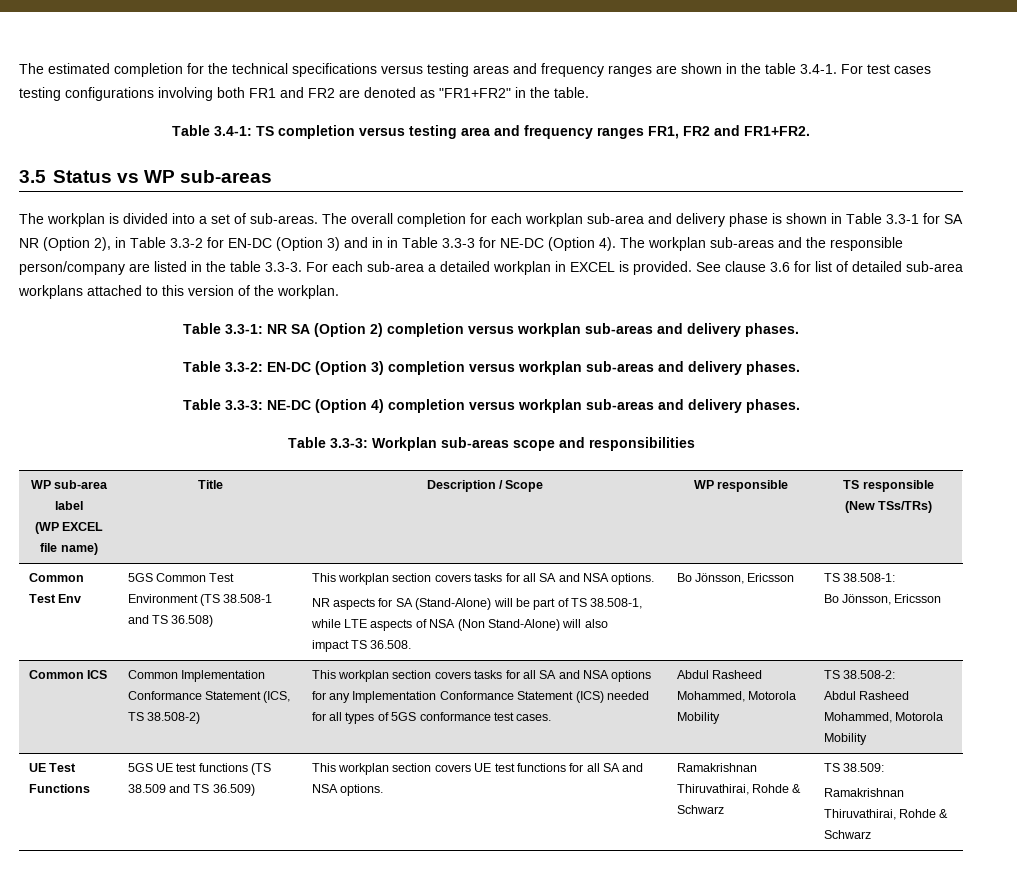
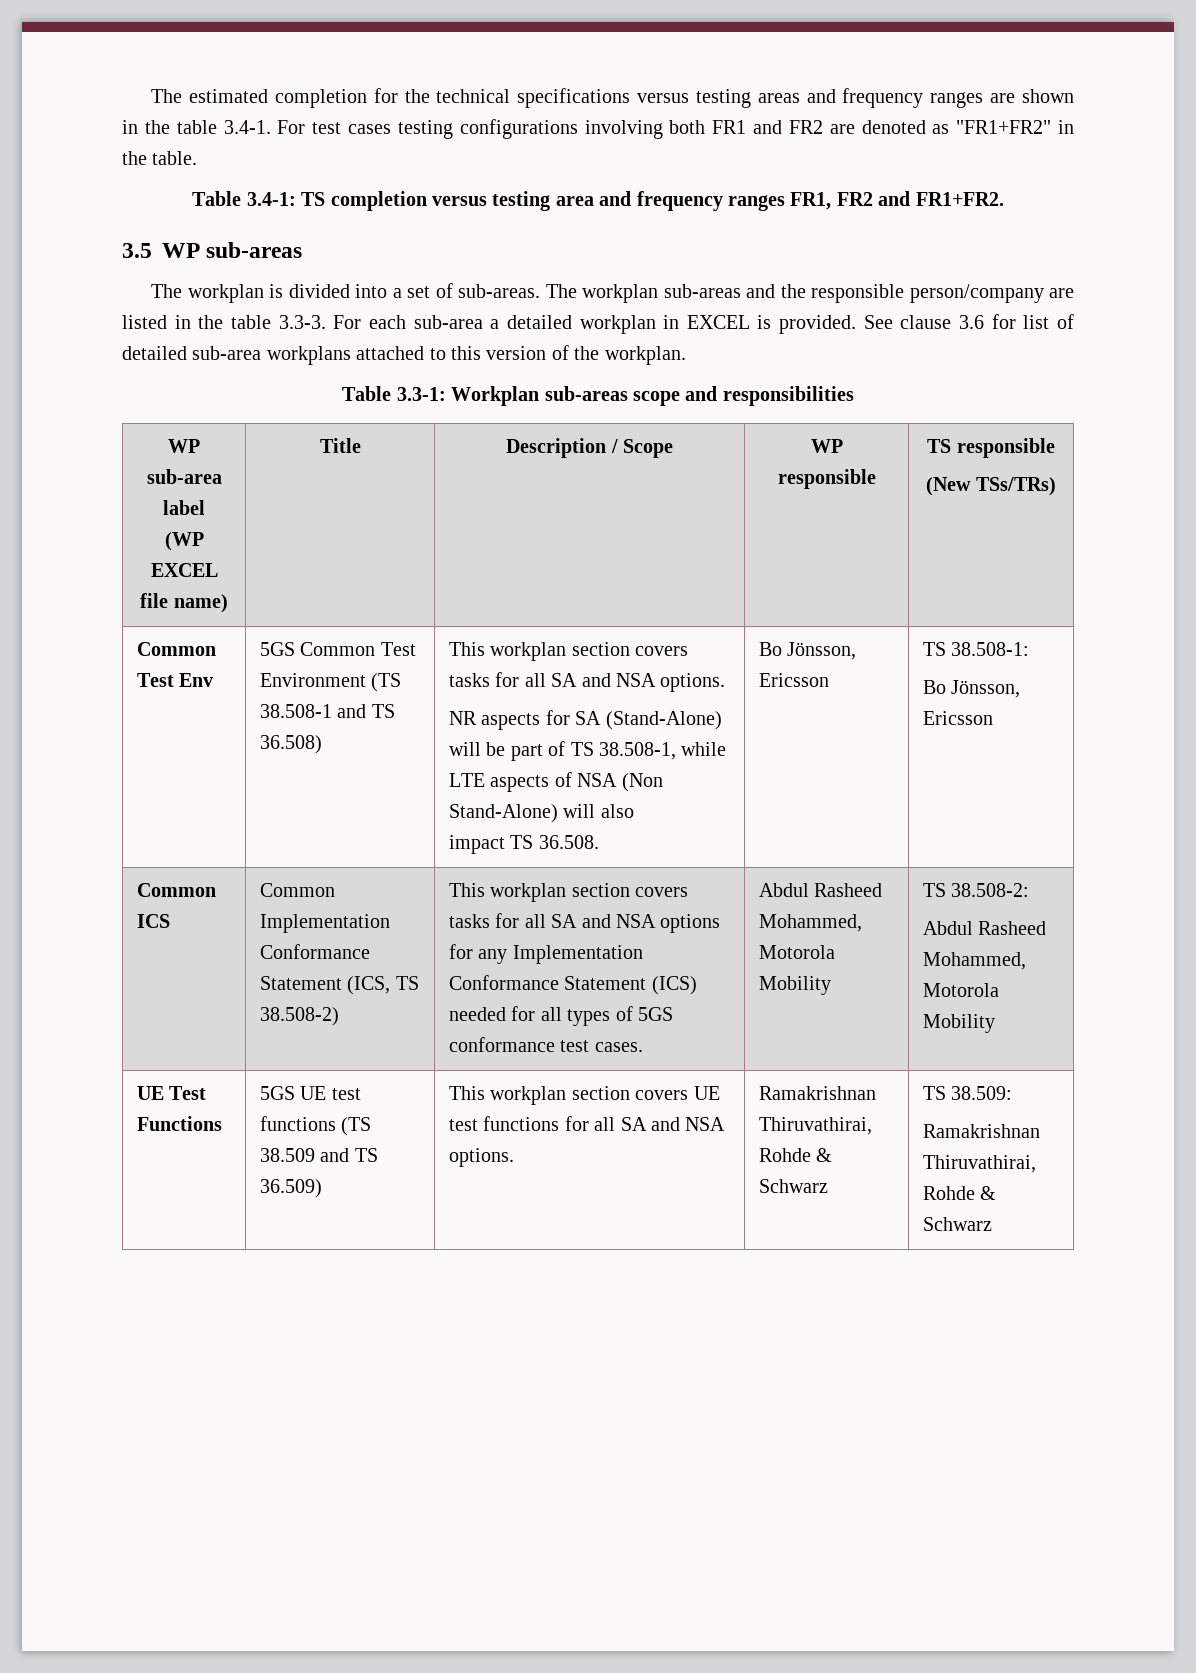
- 3.5 Status vs WP sub-areas
+ 3.5 WP sub-areas
- The overall completion for each workplan sub-area and delivery phase is shown in Table 3.3-1 for SA NR (Option 2), in Table 3.3-2 for EN-DC (Option 3) and in in Table 3.3-3 for NE-DC (Option 4). The workplan sub-areas and the responsible person/company are listed in the table 3.3-3. For each sub-area a detailed workplan in EXCEL is provided.
+ The workplan sub-areas and the responsible person/company are listed in the table 3.3-3. For each sub-area a detailed workplan in EXCEL is provided.
- Table 3.3-1: NR SA (Option 2) completion versus workplan sub-areas and delivery phases.
- Table 3.3-2: EN-DC (Option 3) completion versus workplan sub-areas and delivery phases.
- Table 3.3-3: NE-DC (Option 4) completion versus workplan sub-areas and delivery phases.
- Table 3.3-3: Workplan sub-areas scope and responsibilities
+ Table 3.3-1: Workplan sub-areas scope and responsibilities

